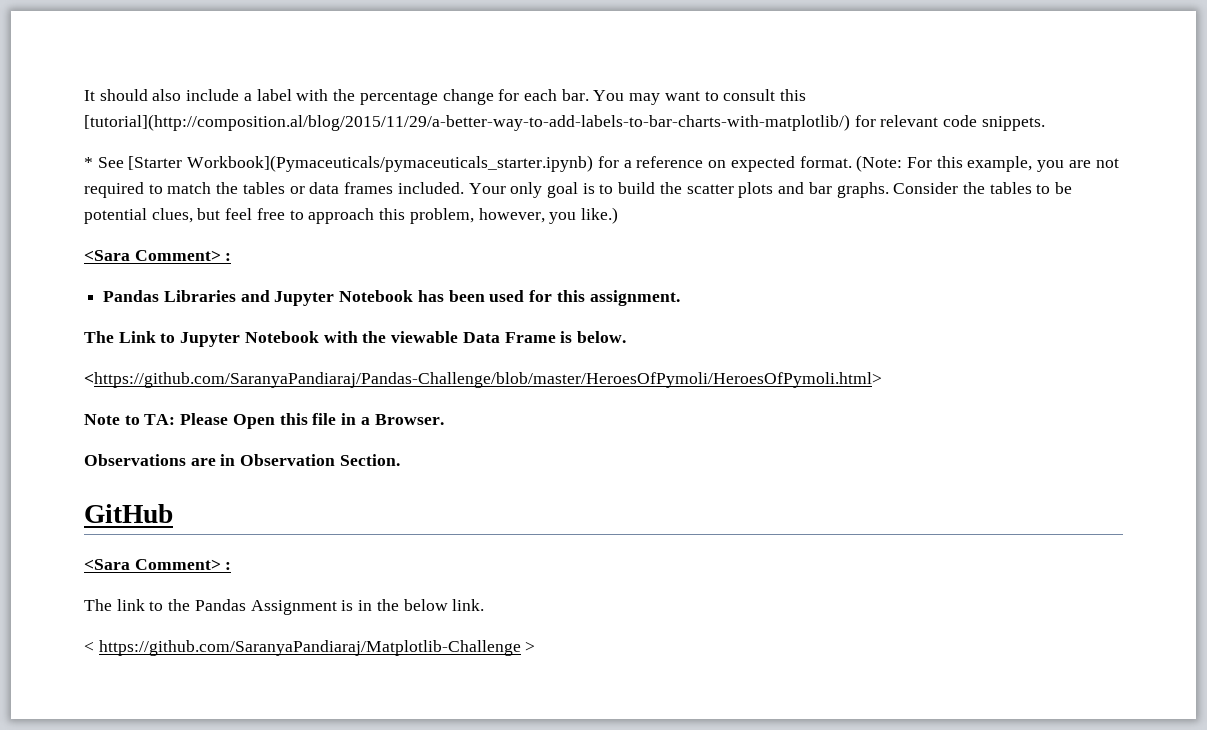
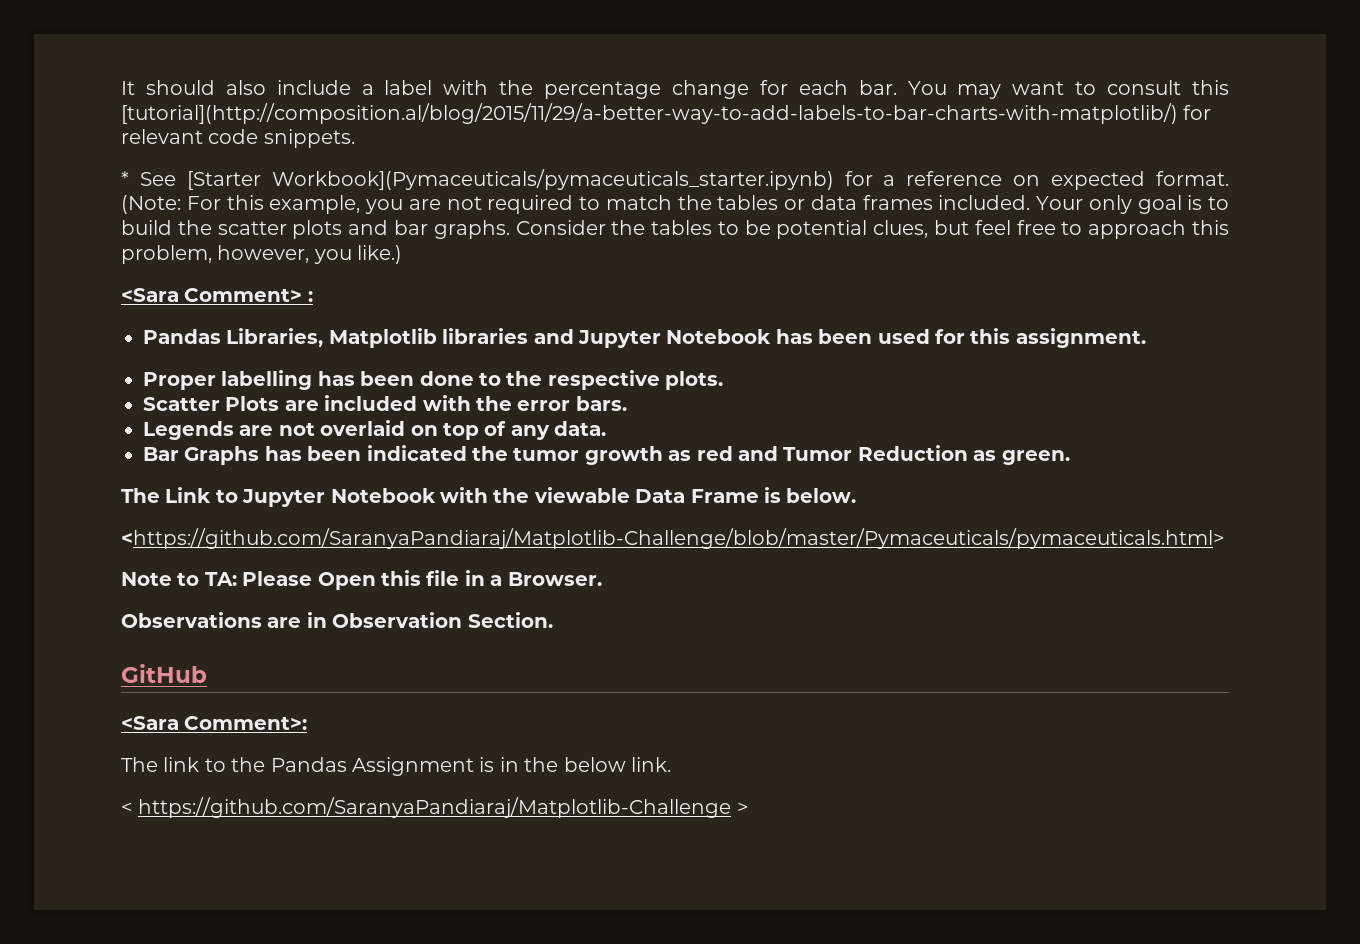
- Pandas Libraries and Jupyter Notebook has been used for this assignment.
+ Pandas Libraries, Matplotlib libraries and Jupyter Notebook has been used for this assignment.
+ Proper labelling has been done to the respective plots.
+ Scatter Plots are included with the error bars.
+ Legends are not overlaid on top of any data.
+ Bar Graphs has been indicated the tumor growth as red and Tumor Reduction as green.
- <https://github.com/SaranyaPandiaraj/Pandas-Challenge/blob/master/HeroesOfPymoli/HeroesOfPymoli.html>
+ <https://github.com/SaranyaPandiaraj/Matplotlib-Challenge/blob/master/Pymaceuticals/pymaceuticals.html>
  GitHub
- <Sara Comment> :
+ <Sara Comment>:

